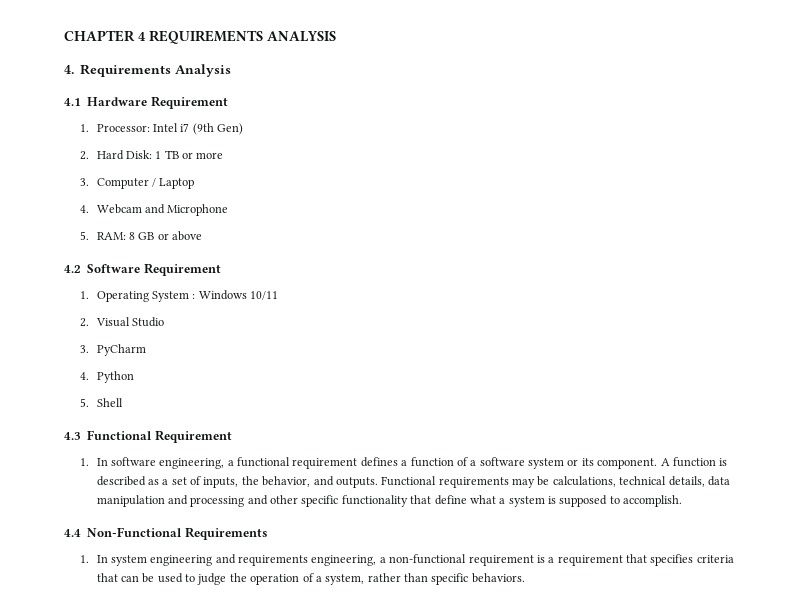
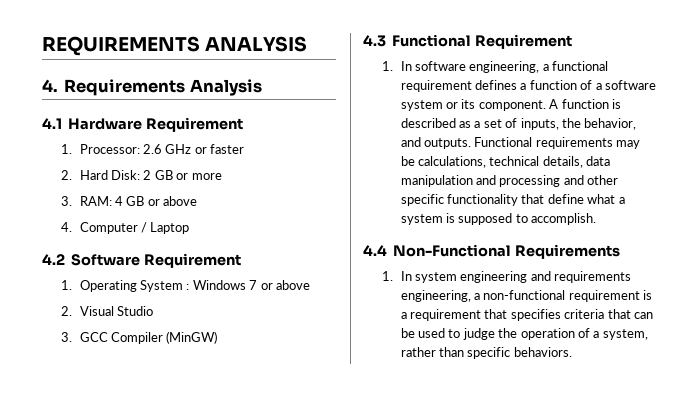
- CHAPTER 4 REQUIREMENTS ANALYSIS
+ REQUIREMENTS ANALYSIS
- 1. Processor: Intel i7 (9th Gen)
+ 1. Processor: 2.6 GHz or faster
- 2. Hard Disk: 1 TB or more
+ 2. Hard Disk: 2 GB or more
- 3. Computer / Laptop
- 4. Webcam and Microphone
- 5. RAM: 8 GB or above
+ 3. RAM: 4 GB or above
+ 4. Computer / Laptop
- 1. Operating System : Windows 10/11
+ 1. Operating System : Windows 7 or above
- 3. PyCharm
- 4. Python
- 5. Shell
+ 3. GCC Compiler (MinGW)

